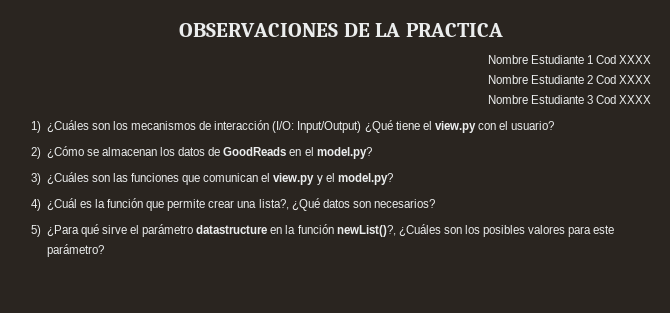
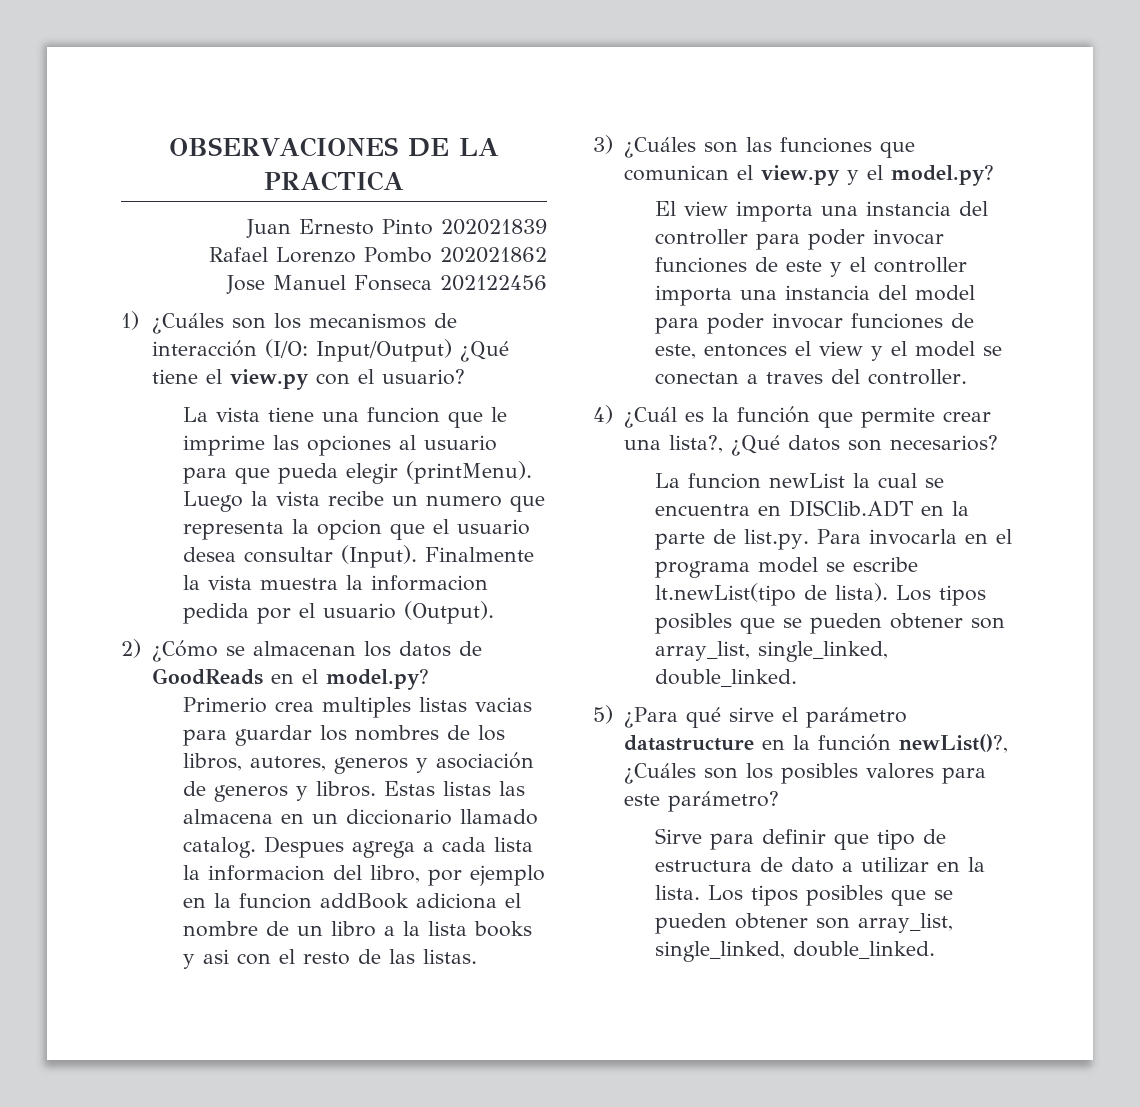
- Nombre Estudiante 1 Cod XXXX
- Nombre Estudiante 2 Cod XXXX
- Nombre Estudiante 3 Cod XXXX
+ Juan Ernesto Pinto 202021839
+ Rafael Lorenzo Pombo 202021862
+ Jose Manuel Fonseca 202122456
+ La vista tiene una funcion que le imprime las opciones al usuario para que pueda elegir (printMenu). Luego la vista recibe un numero que representa la opcion que el usuario desea consultar (Input). Finalmente la vista muestra la informacion pedida por el usuario (Output).
+ Primerio crea multiples listas vacias para guardar los nombres de los libros, autores, generos y asociación de generos y libros. Estas listas las almacena en un diccionario llamado catalog. Despues agrega a cada lista la informacion del libro, por ejemplo en la funcion addBook adiciona el nombre de un libro a la lista books y asi con el resto de las listas.
+ El view importa una instancia del controller para poder invocar funciones de este y el controller importa una instancia del model para poder invocar funciones de este, entonces el view y el model se conectan a traves del controller.
+ La funcion newList la cual se encuentra en DISClib.ADT en la parte de list.py. Para invocarla en el programa model se escribe lt.newList(tipo de lista). Los tipos posibles que se pueden obtener son array_list, single_linked, double_linked.
+ Sirve para definir que tipo de estructura de dato a utilizar en la lista. Los tipos posibles que se pueden obtener son array_list, single_linked, double_linked.

